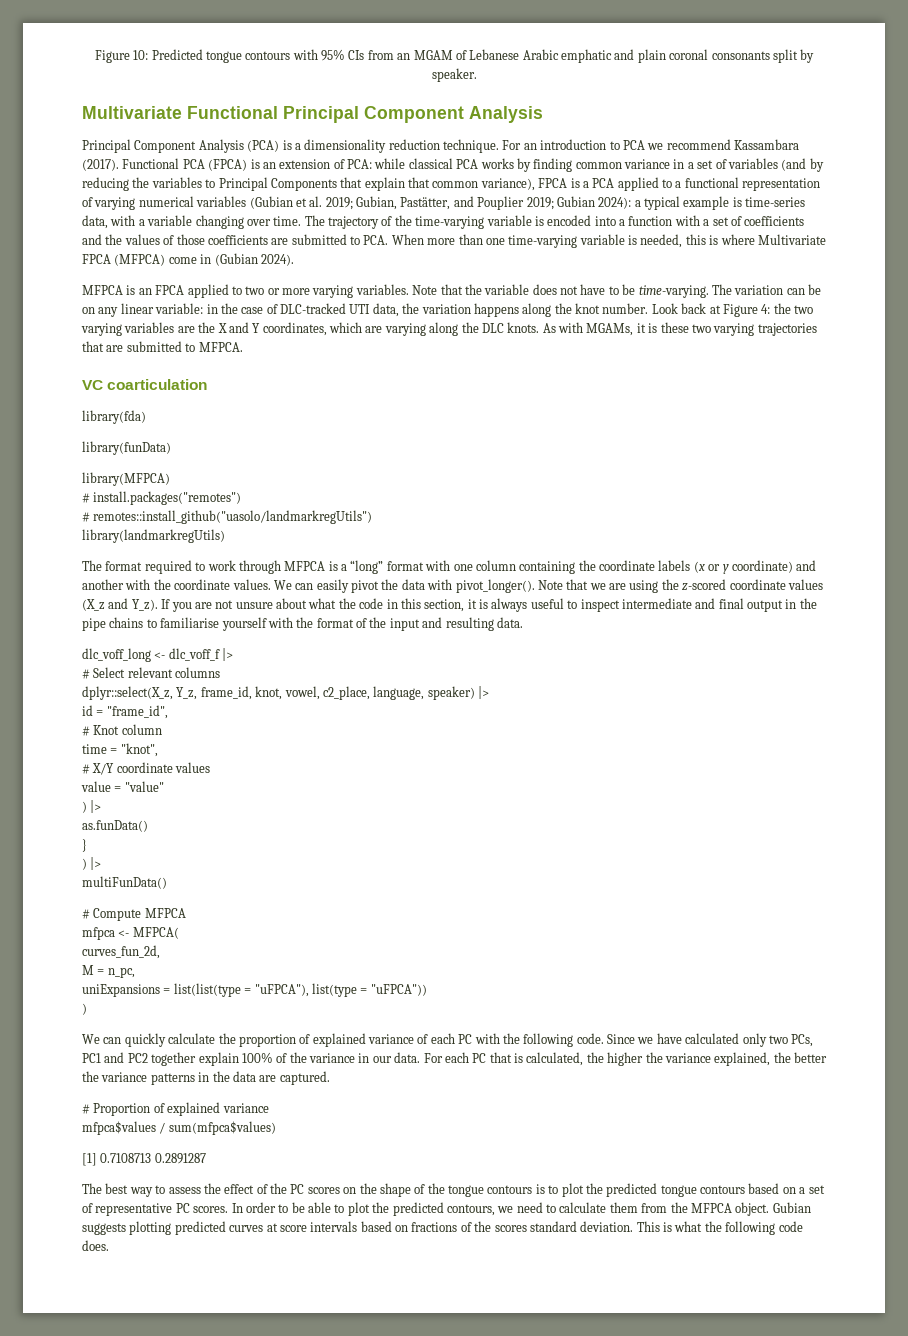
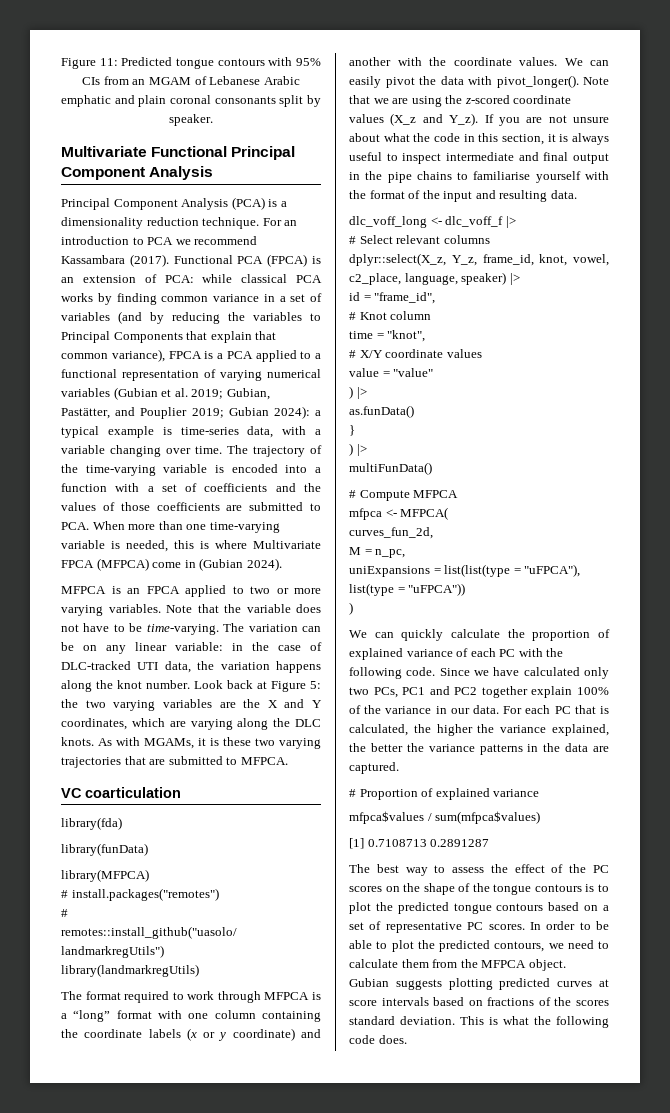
- Figure 10: Predicted tongue contours with 95% CIs from an MGAM of Lebanese Arabic emphatic and plain coronal consonants split by speaker.
+ Figure 11: Predicted tongue contours with 95% CIs from an MGAM of Lebanese Arabic emphatic and plain coronal consonants split by speaker.
- Look back at Figure 4: the two varying variables are the X and Y coordinates, which are varying along the DLC knots.
+ Look back at Figure 5: the two varying variables are the X and Y coordinates, which are varying along the DLC knots.

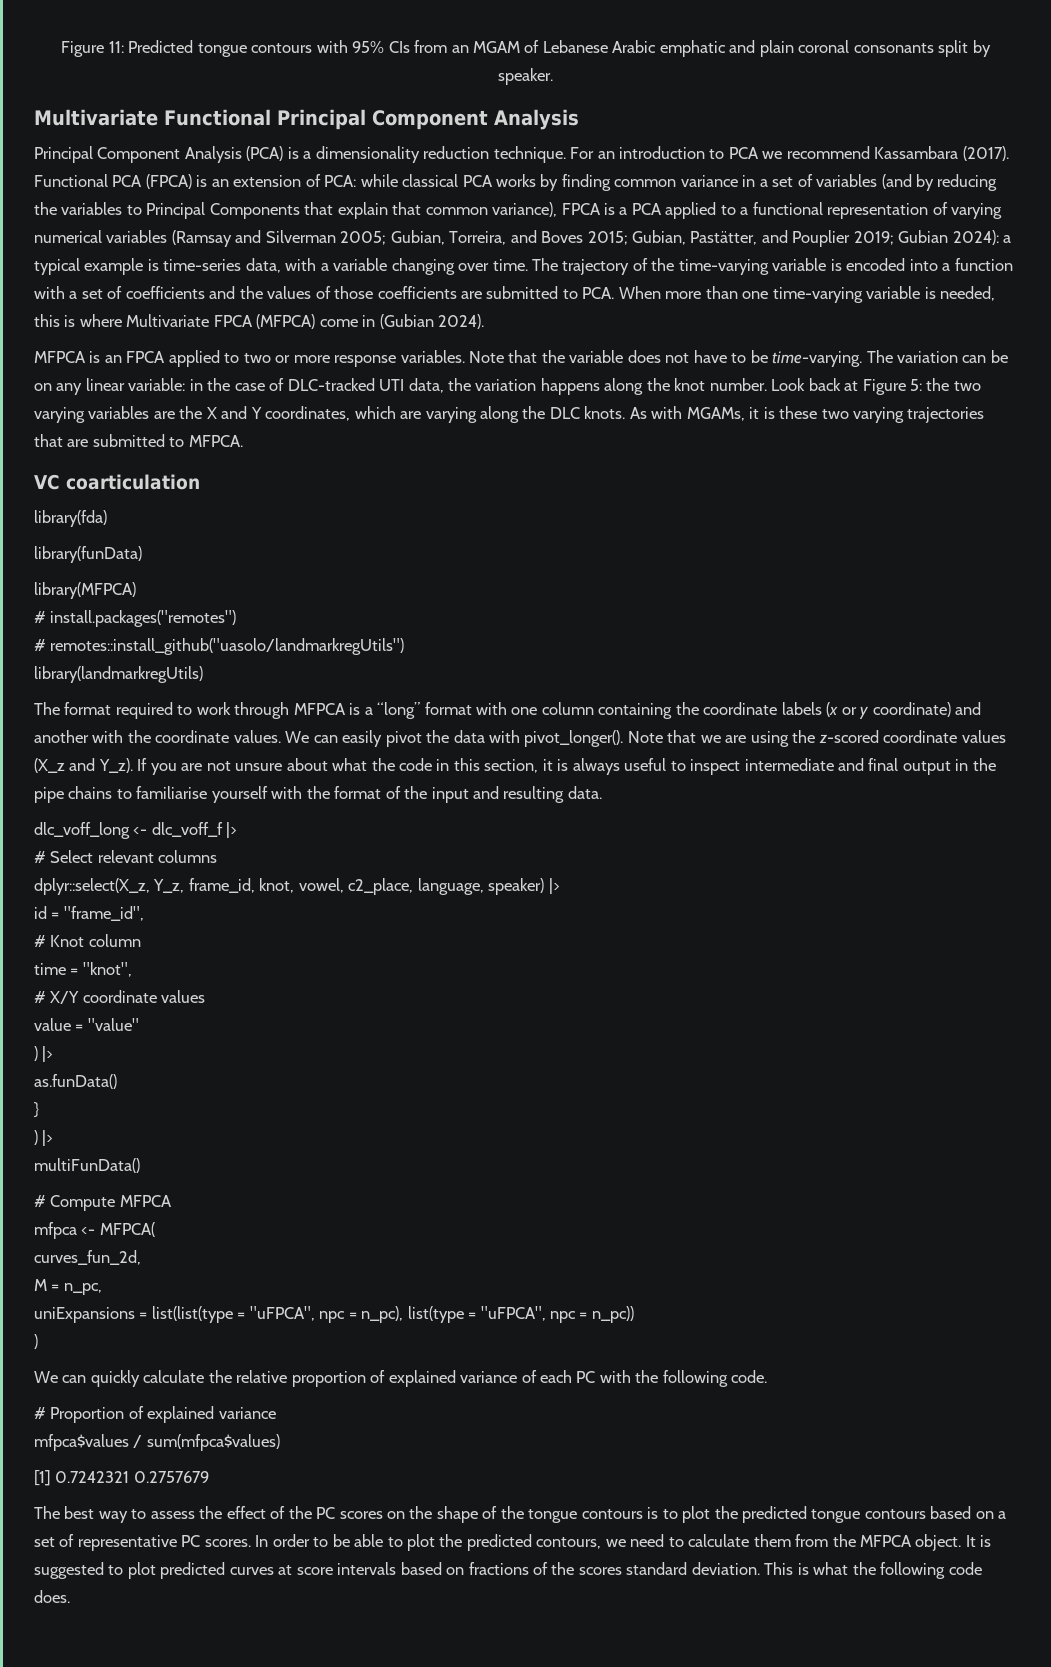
- while classical PCA works by finding common variance in a set of variables (and by reducing the variables to Principal Components that explain that common variance), FPCA is a PCA applied to a functional representation of varying numerical variables (Gubian et al. 2019;
+ while classical PCA works by finding common variance in a set of variables (and by reducing the variables to Principal Components that explain that common variance), FPCA is a PCA applied to a functional representation of varying numerical variables (Ramsay and Silverman 2005; Gubian, Torreira, and Boves 2015;
- MFPCA is an FPCA applied to two or more varying variables.
+ MFPCA is an FPCA applied to two or more response variables.
- uniExpansions = list(list(type = "uFPCA"), list(type = "uFPCA"))
+ uniExpansions = list(list(type = "uFPCA", npc = n_pc), list(type = "uFPCA", npc = n_pc))
- We can quickly calculate the proportion of explained variance of each PC with the following code. Since we have calculated only two PCs, PC1 and PC2 together explain 100% of the variance in our data. For each PC that is calculated, the higher the variance explained, the better the variance patterns in the data are captured.
+ We can quickly calculate the relative proportion of explained variance of each PC with the following code.
- [1] 0.7108713 0.2891287
+ [1] 0.7242321 0.2757679
- Gubian suggests plotting predicted curves at score intervals based on fractions of the scores standard deviation.
+ It is suggested to plot predicted curves at score intervals based on fractions of the scores standard deviation.

